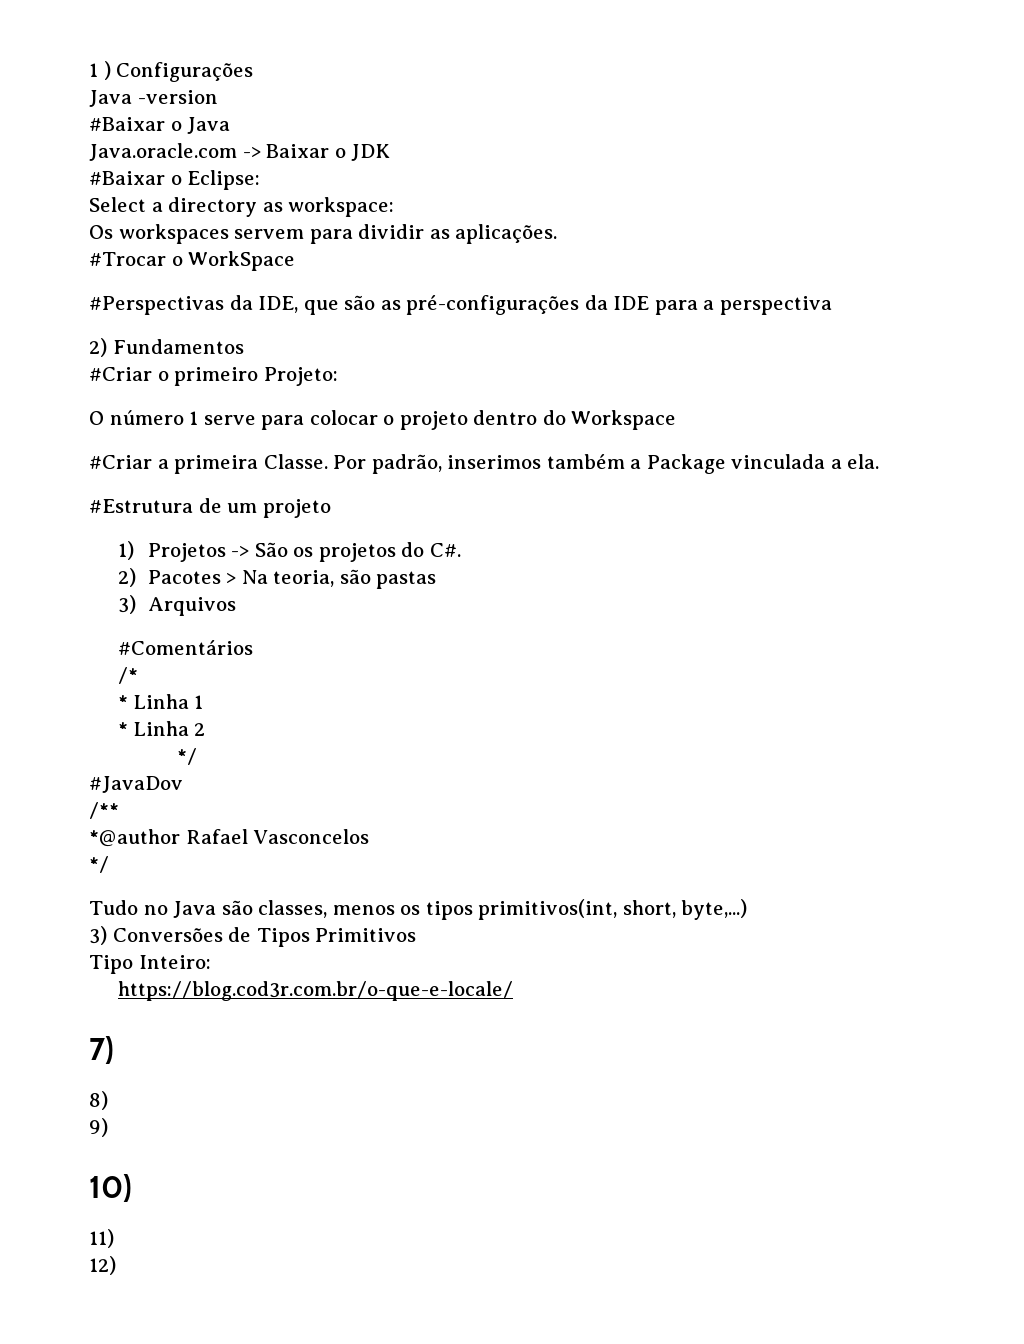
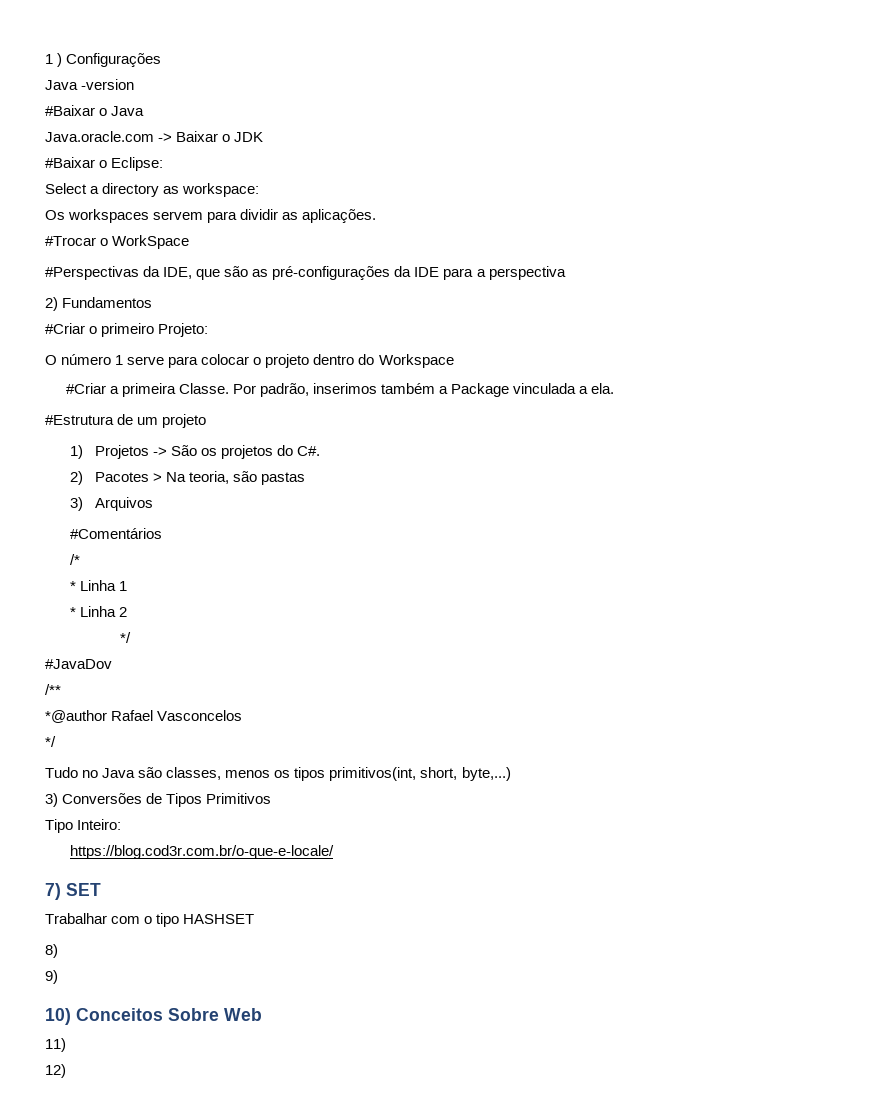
- 7)
+ 7) SET
+ Trabalhar com o tipo HASHSET
- 10)
+ 10) Conceitos Sobre Web

